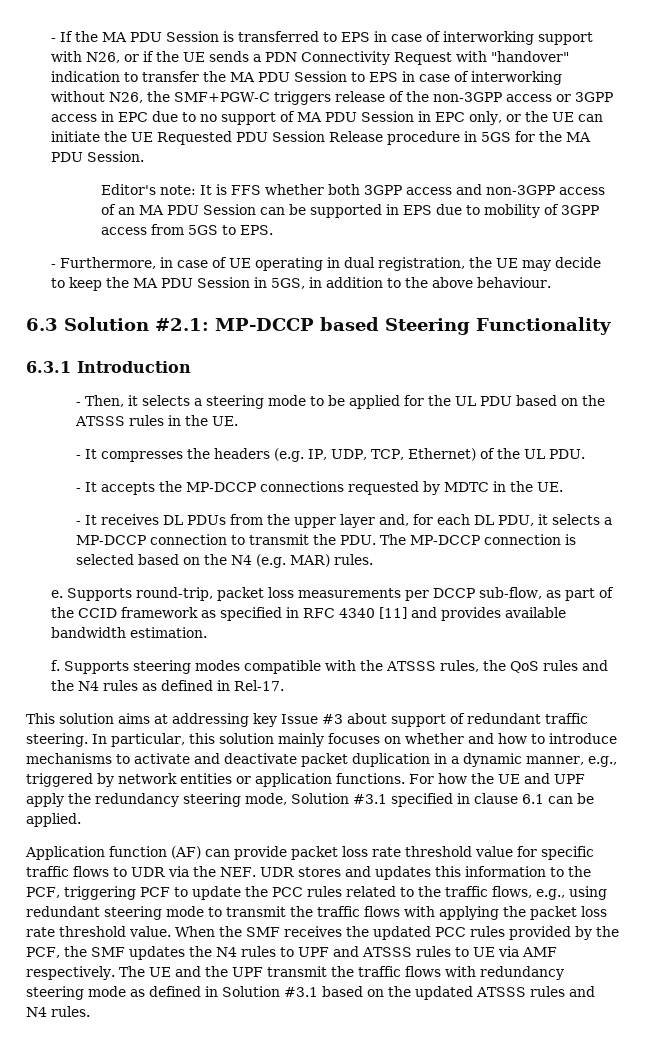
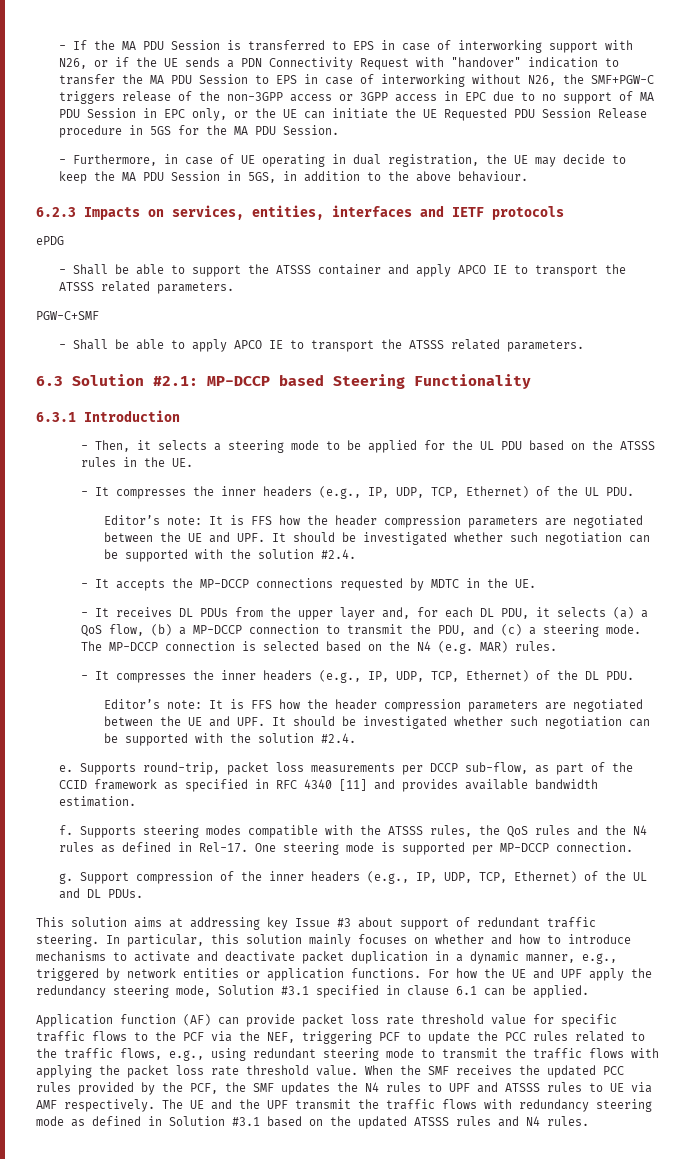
- Editor's note: It is FFS whether both 3GPP access and non-3GPP access of an MA PDU Session can be supported in EPS due to mobility of 3GPP access from 5GS to EPS.
+ 6.2.3 Impacts on services, entities, interfaces and IETF protocols
+ ePDG
+ - Shall be able to support the ATSSS container and apply APCO IE to transport the ATSSS related parameters.
+ PGW-C+SMF
+ - Shall be able to apply APCO IE to transport the ATSSS related parameters.
- - It compresses the headers (e.g. IP, UDP, TCP, Ethernet) of the UL PDU.
+ - It compresses the inner headers (e.g., IP, UDP, TCP, Ethernet) of the UL PDU.
+ Editor’s note: It is FFS how the header compression parameters are negotiated between the UE and UPF. It should be investigated whether such negotiation can be supported with the solution #2.4.
- - It receives DL PDUs from the upper layer and, for each DL PDU, it selects a MP-DCCP connection to transmit the PDU. The MP-DCCP connection is selected based on the N4 (e.g. MAR) rules.
+ - It receives DL PDUs from the upper layer and, for each DL PDU, it selects (a) a QoS flow, (b) a MP-DCCP connection to transmit the PDU, and (c) a steering mode. The MP-DCCP connection is selected based on the N4 (e.g. MAR) rules.
+ - It compresses the inner headers (e.g., IP, UDP, TCP, Ethernet) of the DL PDU.
+ Editor’s note: It is FFS how the header compression parameters are negotiated between the UE and UPF. It should be investigated whether such negotiation can be supported with the solution #2.4.
+ One steering mode is supported per MP-DCCP connection.
+ g. Support compression of the inner headers (e.g., IP, UDP, TCP, Ethernet) of the UL and DL PDUs.
- Application function (AF) can provide packet loss rate threshold value for specific traffic flows to UDR via the NEF. UDR stores and updates this information to the PCF, triggering PCF to update the PCC rules related to the traffic flows, e.g., using redundant steering mode to transmit the traffic flows with applying the packet loss rate threshold value.
+ Application function (AF) can provide packet loss rate threshold value for specific traffic flows to the PCF via the NEF, triggering PCF to update the PCC rules related to the traffic flows, e.g., using redundant steering mode to transmit the traffic flows with applying the packet loss rate threshold value.

